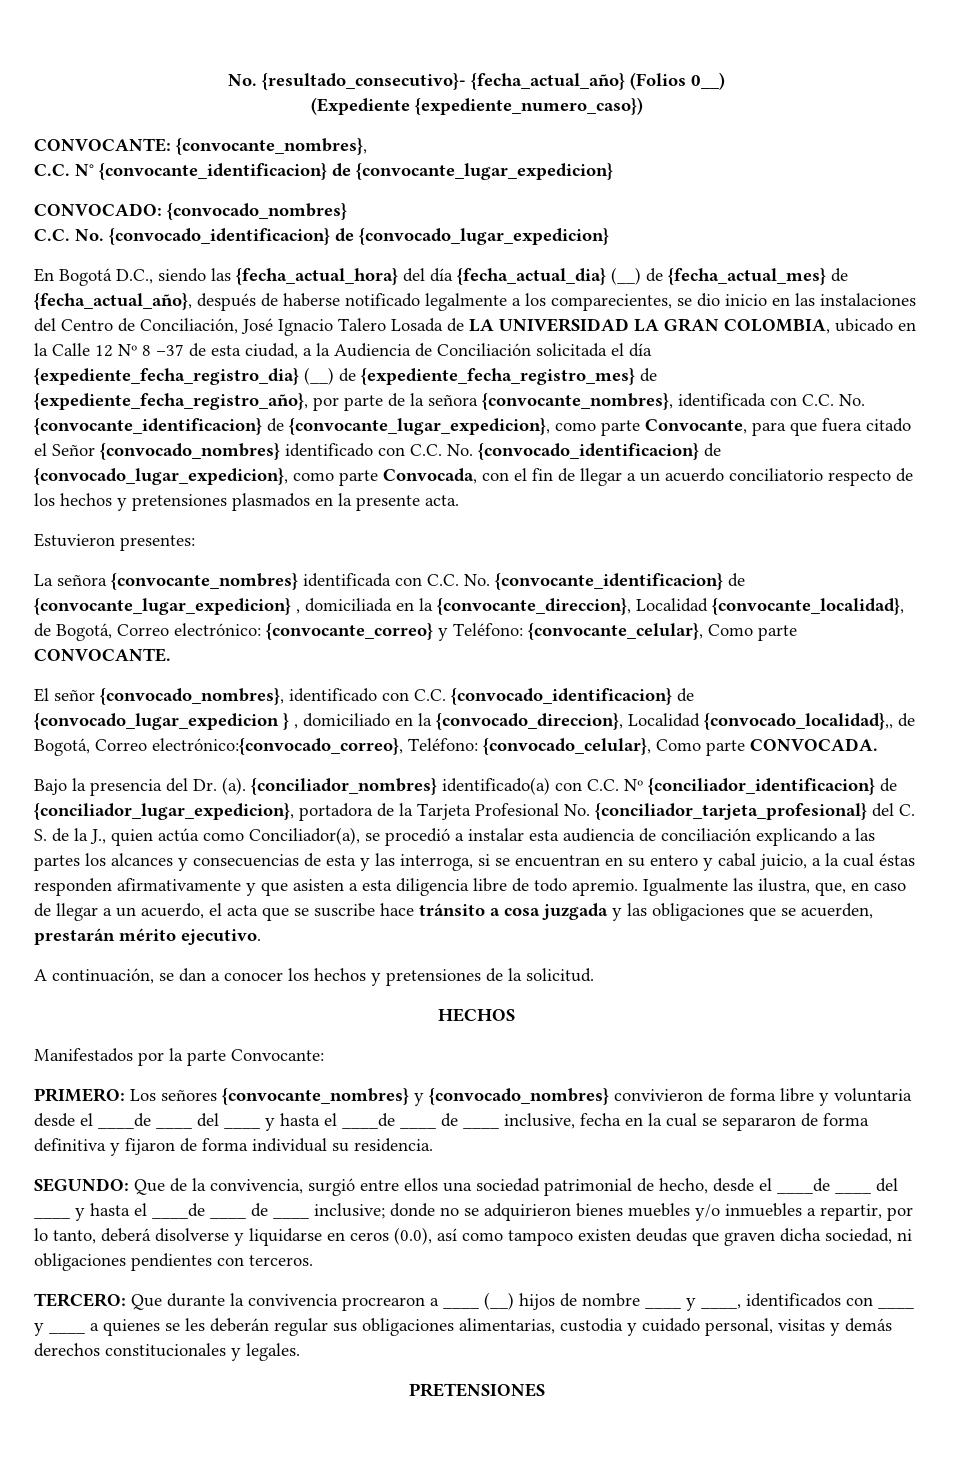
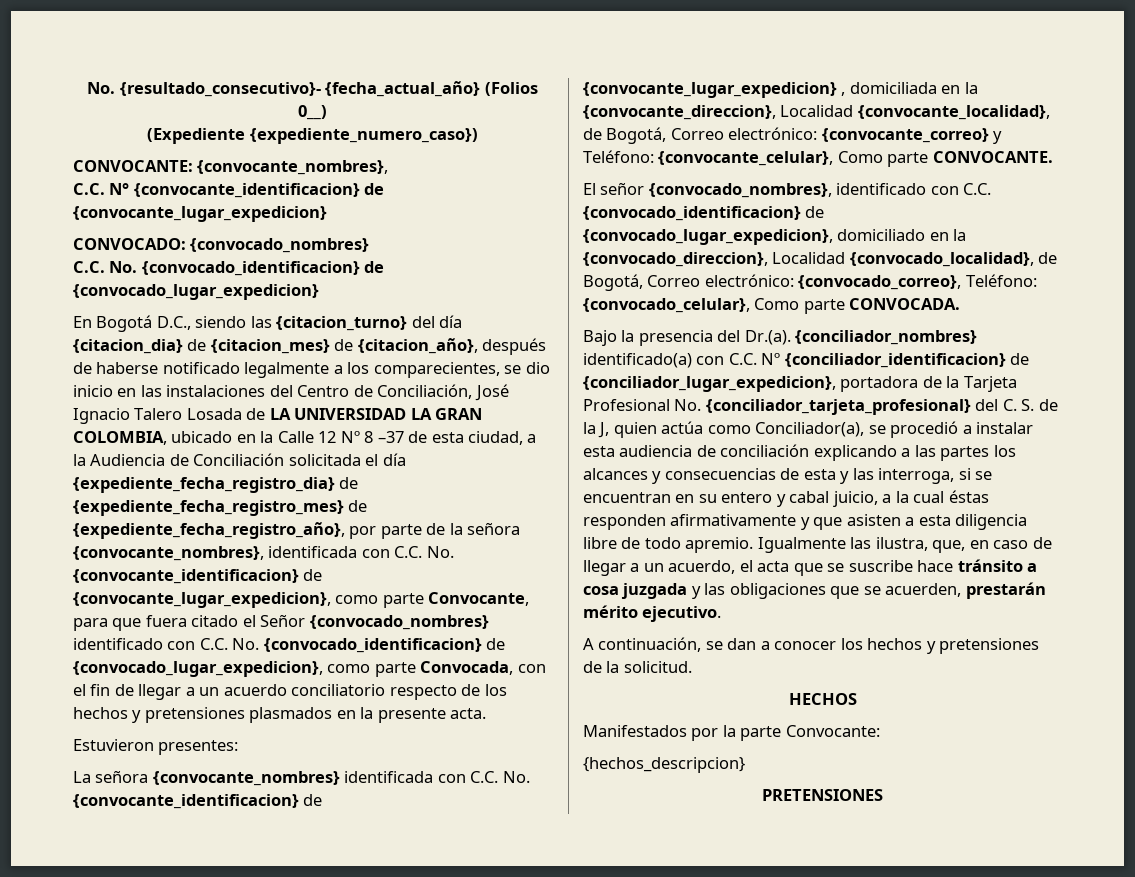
- En Bogotá D.C., siendo las {fecha_actual_hora} del día {fecha_actual_dia} (__) de {fecha_actual_mes} de {fecha_actual_año}, después de haberse notificado legalmente a los comparecientes, se dio inicio en las instalaciones del Centro de Conciliación, José Ignacio Talero Losada de LA UNIVERSIDAD LA GRAN COLOMBIA, ubicado en la Calle 12 Nº 8 –37 de esta ciudad, a la Audiencia de Conciliación solicitada el día {expediente_fecha_registro_dia} (__) de {expediente_fecha_registro_mes} de {expediente_fecha_registro_año}, por parte de la señora {convocante_nombres}, identificada con C.C. No. {convocante_identificacion} de {convocante_lugar_expedicion}, como parte Convocante, para que fuera citado el Señor {convocado_nombres} identificado con C.C. No. {convocado_identificacion} de {convocado_lugar_expedicion}, como parte Convocada, con el fin de llegar a un acuerdo conciliatorio respecto de los hechos y pretensiones plasmados en la presente acta.
+ En Bogotá D.C., siendo las {citacion_turno} del día {citacion_dia} de {citacion_mes} de {citacion_año}, después de haberse notificado legalmente a los comparecientes, se dio inicio en las instalaciones del Centro de Conciliación, José Ignacio Talero Losada de LA UNIVERSIDAD LA GRAN COLOMBIA, ubicado en la Calle 12 Nº 8 –37 de esta ciudad, a la Audiencia de Conciliación solicitada el día {expediente_fecha_registro_dia} de {expediente_fecha_registro_mes} de {expediente_fecha_registro_año}, por parte de la señora {convocante_nombres}, identificada con C.C. No. {convocante_identificacion} de {convocante_lugar_expedicion}, como parte Convocante, para que fuera citado el Señor {convocado_nombres} identificado con C.C. No. {convocado_identificacion} de {convocado_lugar_expedicion}, como parte Convocada, con el fin de llegar a un acuerdo conciliatorio respecto de los hechos y pretensiones plasmados en la presente acta.
- El señor {convocado_nombres}, identificado con C.C. {convocado_identificacion} de {convocado_lugar_expedicion } , domiciliado en la {convocado_direccion}, Localidad {convocado_localidad},, de Bogotá, Correo electrónico:{convocado_correo}, Teléfono: {convocado_celular}, Como parte CONVOCADA.
+ El señor {convocado_nombres}, identificado con C.C. {convocado_identificacion} de {convocado_lugar_expedicion}, domiciliado en la {convocado_direccion}, Localidad {convocado_localidad}, de Bogotá, Correo electrónico: {convocado_correo}, Teléfono: {convocado_celular}, Como parte CONVOCADA.
- Bajo la presencia del Dr. (a). {conciliador_nombres} identificado(a) con C.C. Nº {conciliador_identificacion} de {conciliador_lugar_expedicion}, portadora de la Tarjeta Profesional No. {conciliador_tarjeta_profesional} del C. S. de la J., quien actúa como Conciliador(a), se procedió a instalar esta audiencia de conciliación explicando a las partes los alcances y consecuencias de esta y las interroga, si se encuentran en su entero y cabal juicio, a la cual éstas responden afirmativamente y que asisten a esta diligencia libre de todo apremio.
+ Bajo la presencia del Dr.(a). {conciliador_nombres} identificado(a) con C.C. Nº {conciliador_identificacion} de {conciliador_lugar_expedicion}, portadora de la Tarjeta Profesional No. {conciliador_tarjeta_profesional} del C. S. de la J, quien actúa como Conciliador(a), se procedió a instalar esta audiencia de conciliación explicando a las partes los alcances y consecuencias de esta y las interroga, si se encuentran en su entero y cabal juicio, a la cual éstas responden afirmativamente y que asisten a esta diligencia libre de todo apremio.
- PRIMERO: Los señores {convocante_nombres} y {convocado_nombres} convivieron de forma libre y voluntaria desde el ____de ____ del ____ y hasta el ____de ____ de ____ inclusive, fecha en la cual se separaron de forma definitiva y fijaron de forma individual su residencia.
- SEGUNDO: Que de la convivencia, surgió entre ellos una sociedad patrimonial de hecho, desde el ____de ____ del ____ y hasta el ____de ____ de ____ inclusive; donde no se adquirieron bienes muebles y/o inmuebles a repartir, por lo tanto, deberá disolverse y liquidarse en ceros (0.0), así como tampoco existen deudas que graven dicha sociedad, ni obligaciones pendientes con terceros.
- TERCERO: Que durante la convivencia procrearon a ____ (__) hijos de nombre ____ y ____, identificados con ____ y ____ a quienes se les deberán regular sus obligaciones alimentarias, custodia y cuidado personal, visitas y demás derechos constitucionales y legales.
+ {hechos_descripcion}

